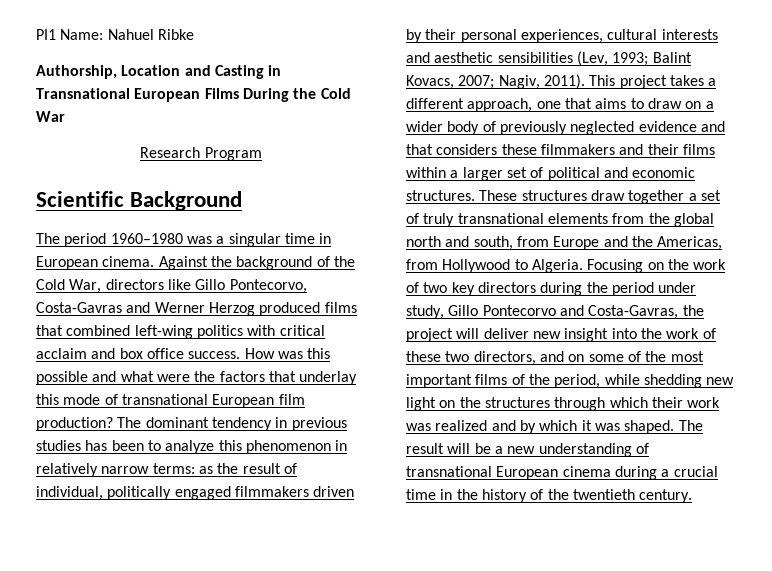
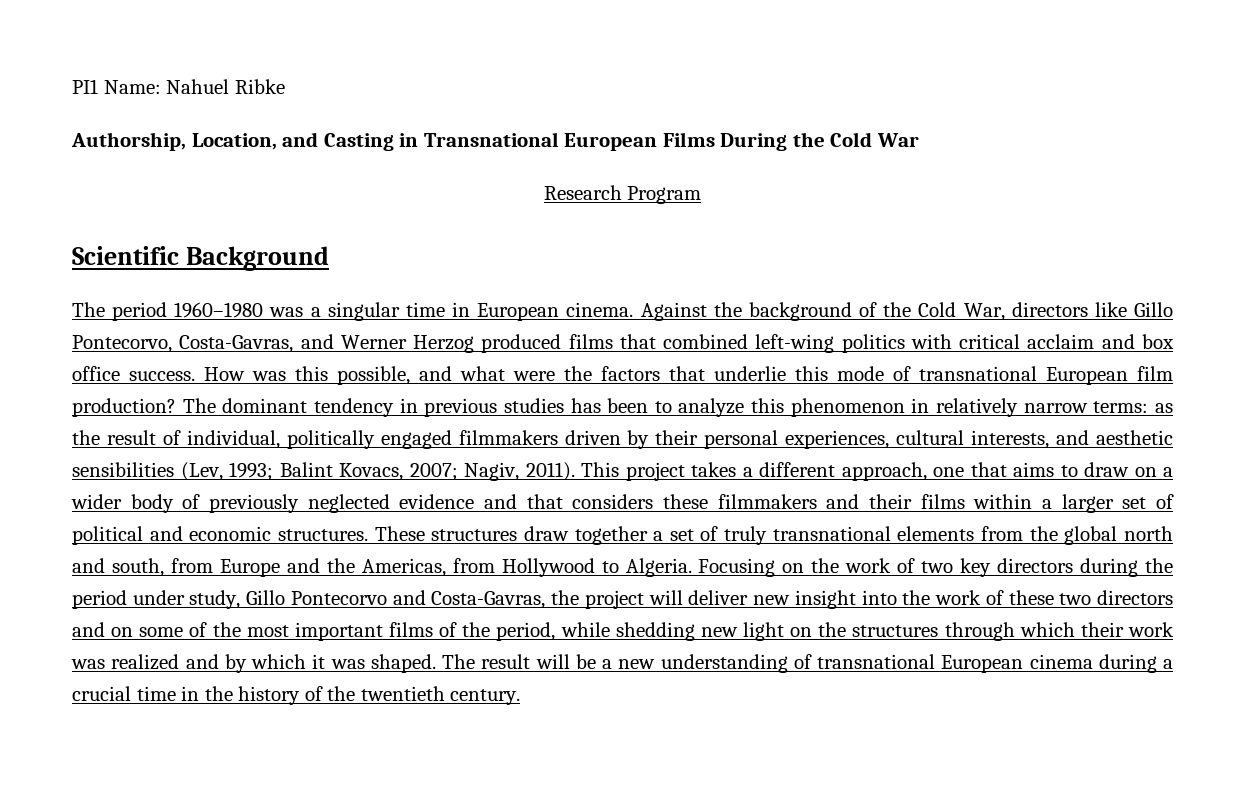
- Authorship, Location and Casting in Transnational European Films During the Cold War
+ Authorship, Location, and Casting in Transnational European Films During the Cold War
- Against the background of the Cold War, directors like Gillo Pontecorvo, Costa-Gavras and Werner Herzog produced films that combined left-wing politics with critical acclaim and box office success.
+ Against the background of the Cold War, directors like Gillo Pontecorvo, Costa-Gavras, and Werner Herzog produced films that combined left-wing politics with critical acclaim and box office success.
- How was this possible and what were the factors that underlay this mode of transnational European film production?
+ How was this possible, and what were the factors that underlie this mode of transnational European film production?
- The dominant tendency in previous studies has been to analyze this phenomenon in relatively narrow terms: as the result of individual, politically engaged filmmakers driven by their personal experiences, cultural interests and aesthetic sensibilities (Lev, 1993; Balint Kovacs, 2007; Nagiv, 2011).
+ The dominant tendency in previous studies has been to analyze this phenomenon in relatively narrow terms: as the result of individual, politically engaged filmmakers driven by their personal experiences, cultural interests, and aesthetic sensibilities (Lev, 1993; Balint Kovacs, 2007; Nagiv, 2011).
- Focusing on the work of two key directors during the period under study, Gillo Pontecorvo and Costa-Gavras, the project will deliver new insight into the work of these two directors, and on some of the most important films of the period, while shedding new light on the structures through which their work was realized and by which it was shaped.
+ Focusing on the work of two key directors during the period under study, Gillo Pontecorvo and Costa-Gavras, the project will deliver new insight into the work of these two directors and on some of the most important films of the period, while shedding new light on the structures through which their work was realized and by which it was shaped.

